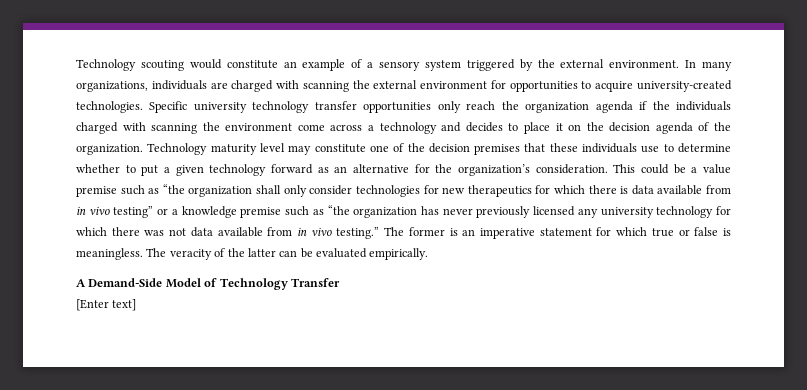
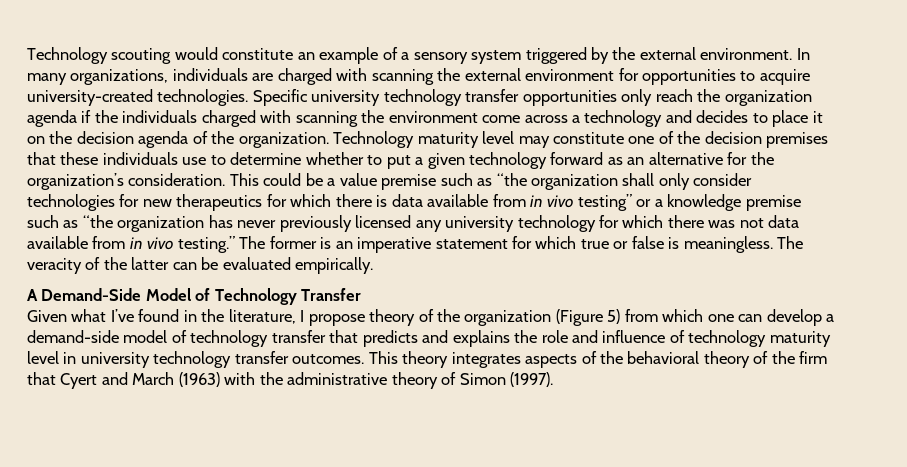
- [Enter text]
+ Given what I’ve found in the literature, I propose theory of the organization (Figure 5) from which one can develop a demand-side model of technology transfer that predicts and explains the role and influence of technology maturity level in university technology transfer outcomes. This theory integrates aspects of the behavioral theory of the firm that Cyert and March (1963) with the administrative theory of Simon (1997).

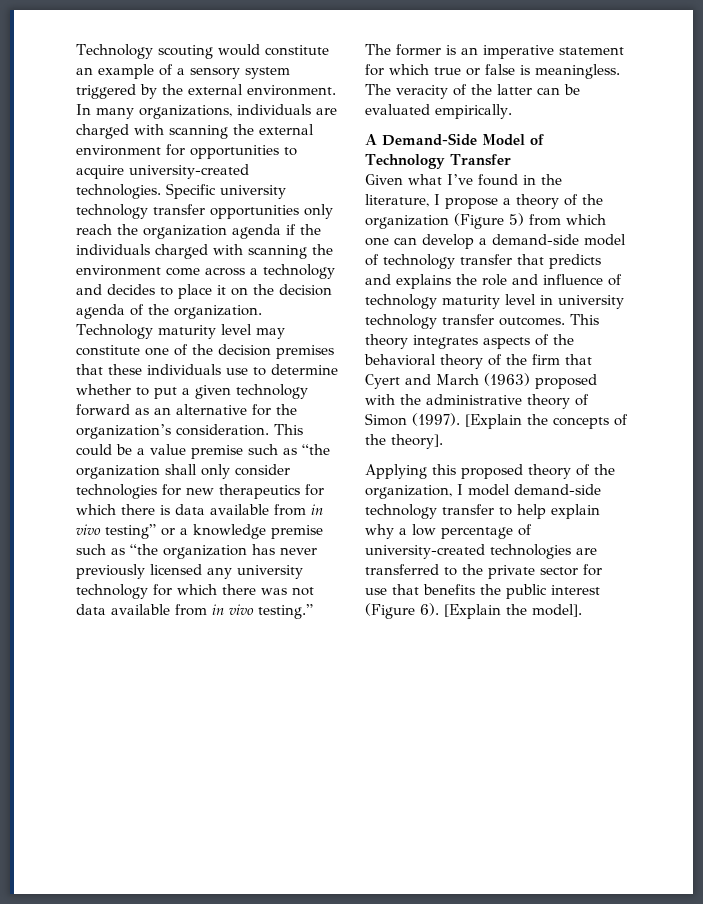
- Given what I’ve found in the literature, I propose theory of the organization (Figure 5) from which one can develop a demand-side model of technology transfer that predicts and explains the role and influence of technology maturity level in university technology transfer outcomes.
+ Given what I’ve found in the literature, I propose a theory of the organization (Figure 5) from which one can develop a demand-side model of technology transfer that predicts and explains the role and influence of technology maturity level in university technology transfer outcomes.
- This theory integrates aspects of the behavioral theory of the firm that Cyert and March (1963) with the administrative theory of Simon (1997).
+ This theory integrates aspects of the behavioral theory of the firm that Cyert and March (1963) proposed with the administrative theory of Simon (1997).
+ [Explain the concepts of the theory].
+ Applying this proposed theory of the organization, I model demand-side technology transfer to help explain why a low percentage of university-created technologies are transferred to the private sector for use that benefits the public interest (Figure 6). [Explain the model].

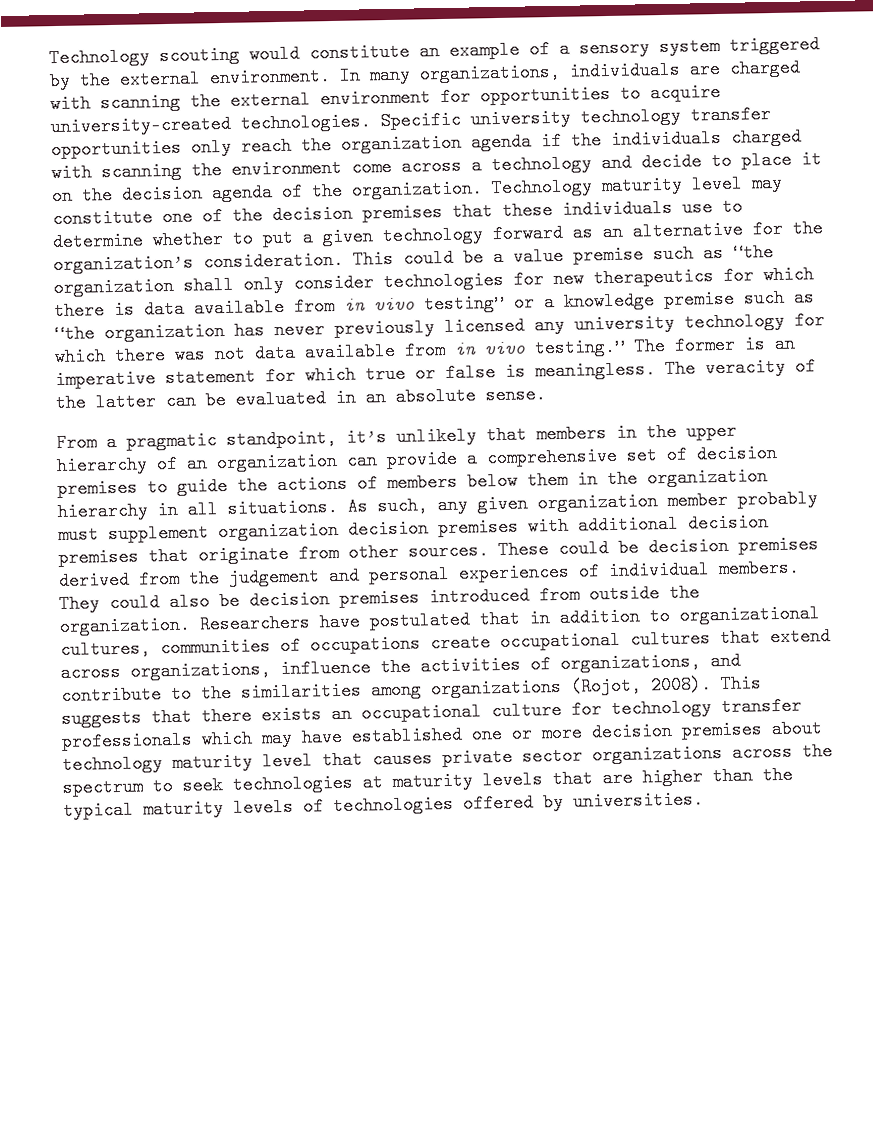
- Specific university technology transfer opportunities only reach the organization agenda if the individuals charged with scanning the environment come across a technology and decides to place it on the decision agenda of the organization.
+ Specific university technology transfer opportunities only reach the organization agenda if the individuals charged with scanning the environment come across a technology and decide to place it on the decision agenda of the organization.
- The veracity of the latter can be evaluated empirically.
- A Demand-Side Model of Technology Transfer
- Given what I’ve found in the literature, I propose a theory of the organization (Figure 5) from which one can develop a demand-side model of technology transfer that predicts and explains the role and influence of technology maturity level in university technology transfer outcomes. This theory integrates aspects of the behavioral theory of the firm that Cyert and March (1963) proposed with the administrative theory of Simon (1997). [Explain the concepts of the theory].
- Applying this proposed theory of the organization, I model demand-side technology transfer to help explain why a low percentage of university-created technologies are transferred to the private sector for use that benefits the public interest (Figure 6). [Explain the model].
+ The veracity of the latter can be evaluated in an absolute sense.
+ From a pragmatic standpoint, it’s unlikely that members in the upper hierarchy of an organization can provide a comprehensive set of decision premises to guide the actions of members below them in the organization hierarchy in all situations. As such, any given organization member probably must supplement organization decision premises with additional decision premises that originate from other sources. These could be decision premises derived from the judgement and personal experiences of individual members. They could also be decision premises introduced from outside the organization. Researchers have postulated that in addition to organizational cultures, communities of occupations create occupational cultures that extend across organizations, influence the activities of organizations, and contribute to the similarities among organizations (Rojot, 2008). This suggests that there exists an occupational culture for technology transfer professionals which may have established one or more decision premises about technology maturity level that causes private sector organizations across the spectrum to seek technologies at maturity levels that are higher than the typical maturity levels of technologies offered by universities.

